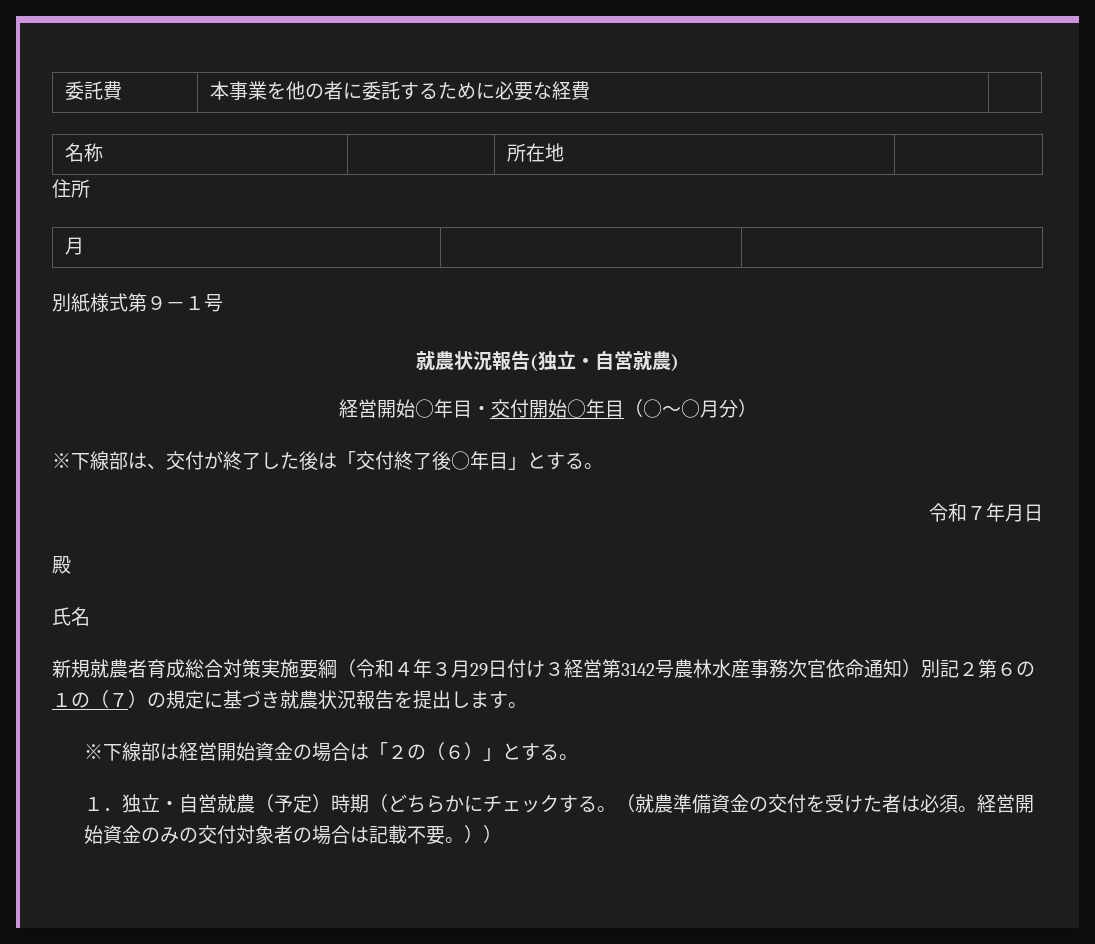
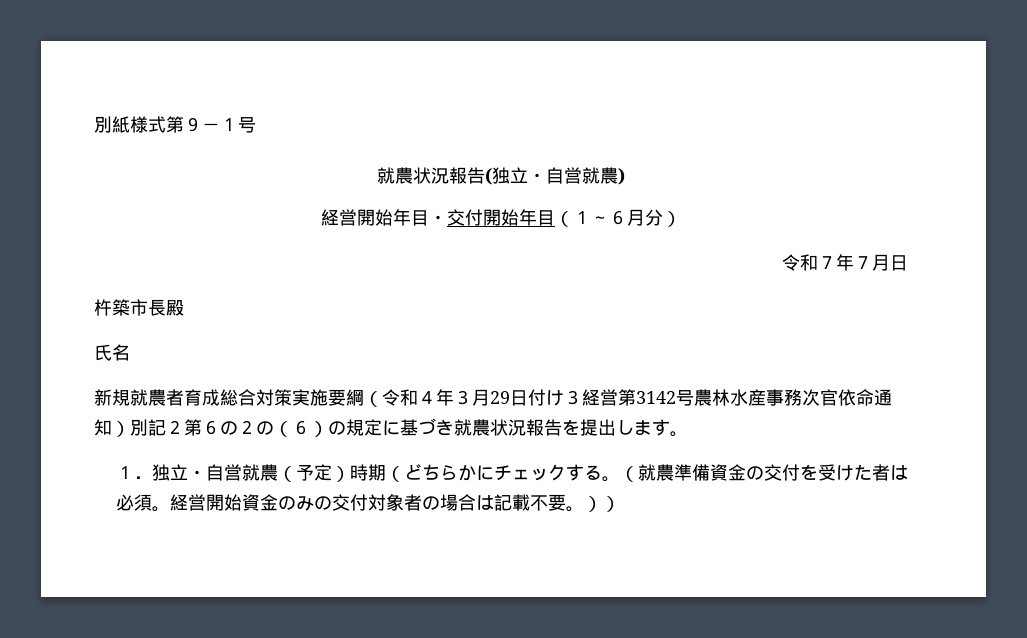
- 委託費 | 本事業を他の者に委託するために必要な経費 |
- 名称 | | 所在地 |
- 住所
- 月 | |
- 経営開始○年目・交付開始○年目（○～○月分）
- ※下線部は、交付が終了した後は「交付終了後○年目」とする。
+ 経営開始年目・交付開始年目（１～６月分）
- 令和７年月日
+ 令和７年７月日
- 殿
+ 杵築市長殿
- 新規就農者育成総合対策実施要綱（令和４年３月29日付け３経営第3142号農林水産事務次官依命通知）別記２第６の１の（７）の規定に基づき就農状況報告を提出します。
+ 新規就農者育成総合対策実施要綱（令和４年３月29日付け３経営第3142号農林水産事務次官依命通知）別記２第６の２の（６）の規定に基づき就農状況報告を提出します。
- ※下線部は経営開始資金の場合は「２の（６）」とする。

